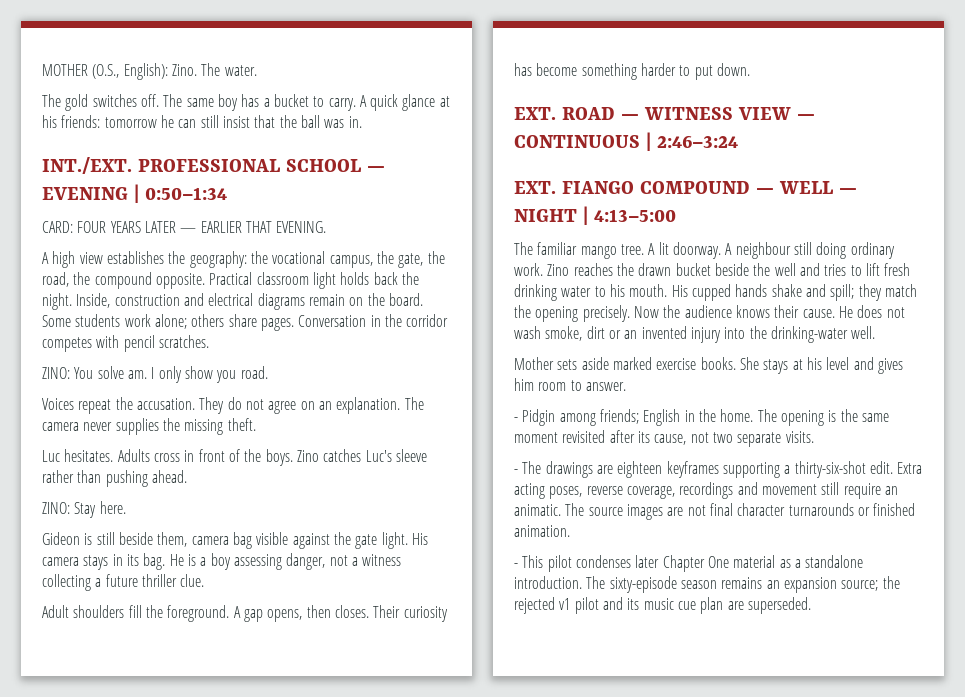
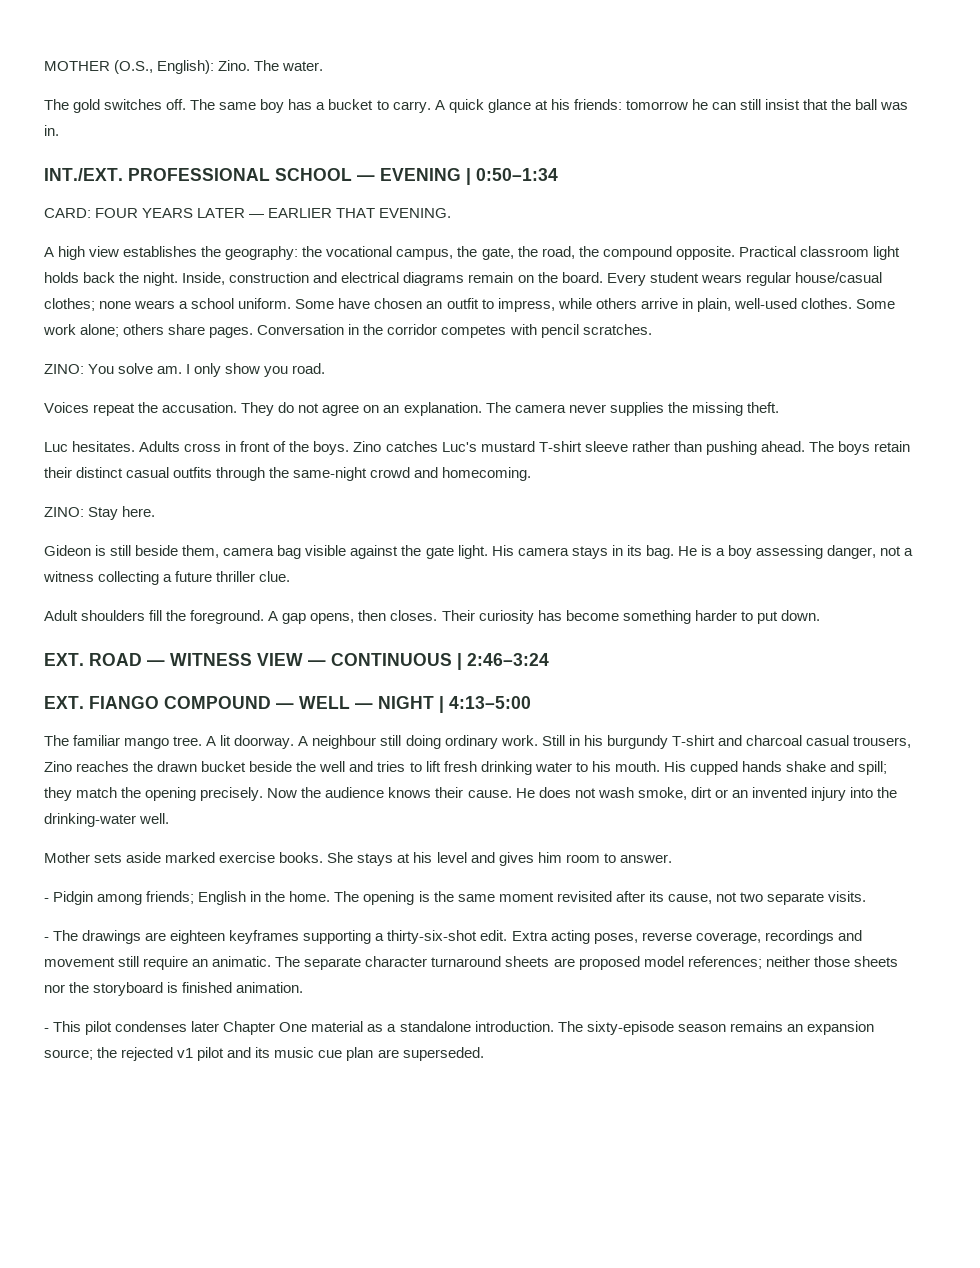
- Some students work alone; others share pages.
+ Every student wears regular house/casual clothes; none wears a school uniform. Some have chosen an outfit to impress, while others arrive in plain, well-used clothes. Some work alone; others share pages.
- Zino catches Luc's sleeve rather than pushing ahead.
+ Zino catches Luc's mustard T-shirt sleeve rather than pushing ahead. The boys retain their distinct casual outfits through the same-night crowd and homecoming.
- Zino reaches the drawn bucket beside the well and tries to lift fresh drinking water to his mouth.
+ Still in his burgundy T-shirt and charcoal casual trousers, Zino reaches the drawn bucket beside the well and tries to lift fresh drinking water to his mouth.
- The source images are not final character turnarounds or finished animation.
+ The separate character turnaround sheets are proposed model references; neither those sheets nor the storyboard is finished animation.

